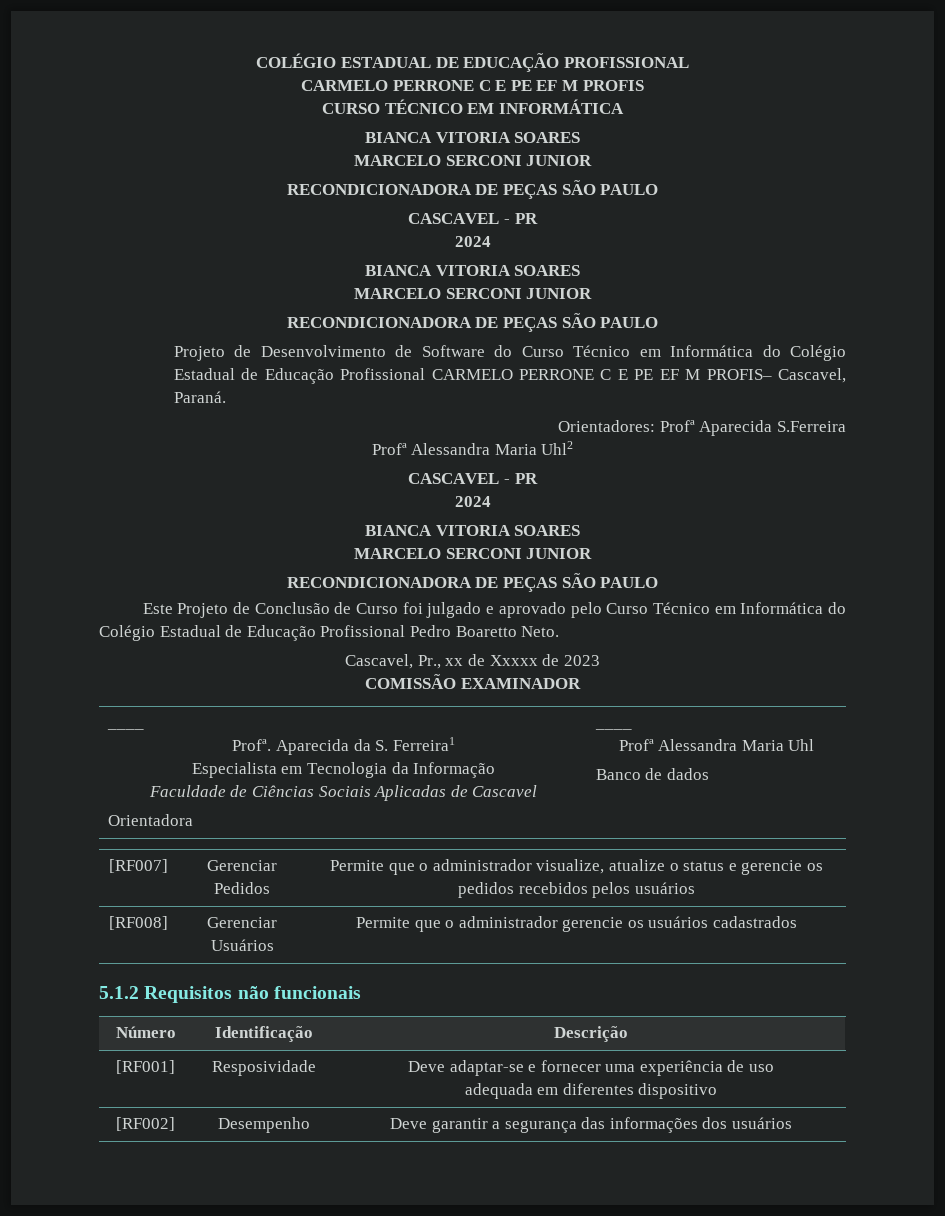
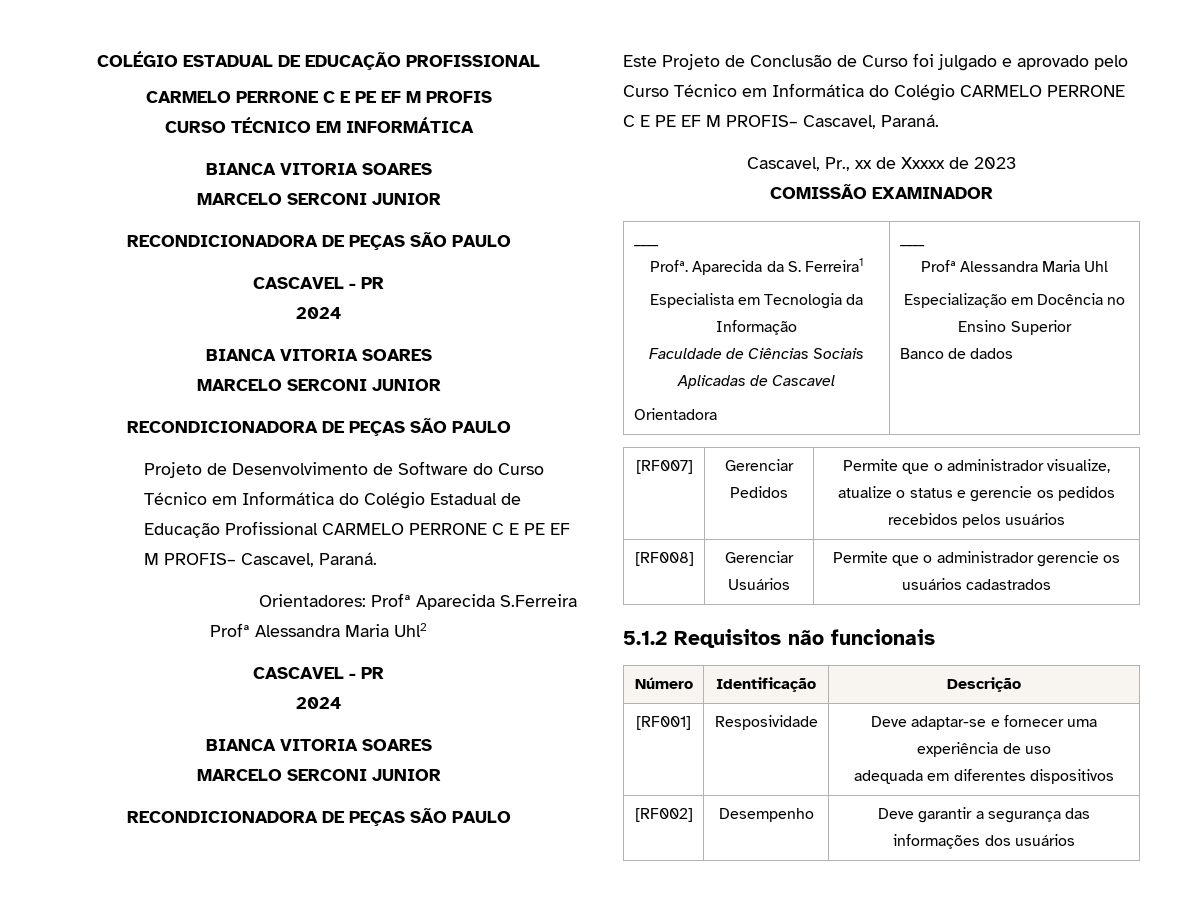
- Este Projeto de Conclusão de Curso foi julgado e aprovado pelo Curso Técnico em Informática do Colégio Estadual de Educação Profissional Pedro Boaretto Neto.
+ Este Projeto de Conclusão de Curso foi julgado e aprovado pelo Curso Técnico em Informática do Colégio CARMELO PERRONE C E PE EF M PROFIS– Cascavel, Paraná.
  COMISSÃO EXAMINADOR
  ____
  Profª. Aparecida da S. Ferreira1
  Especialista em Tecnologia da Informação
  Faculdade de Ciências Sociais Aplicadas de Cascavel
  Orientadora | ____
  Profª Alessandra Maria Uhl
+ Especialização em Docência no Ensino Superior
  [RF001] | Resposividade | Deve adaptar-se e fornecer uma experiência de uso
- adequada em diferentes dispositivo
+ adequada em diferentes dispositivos

